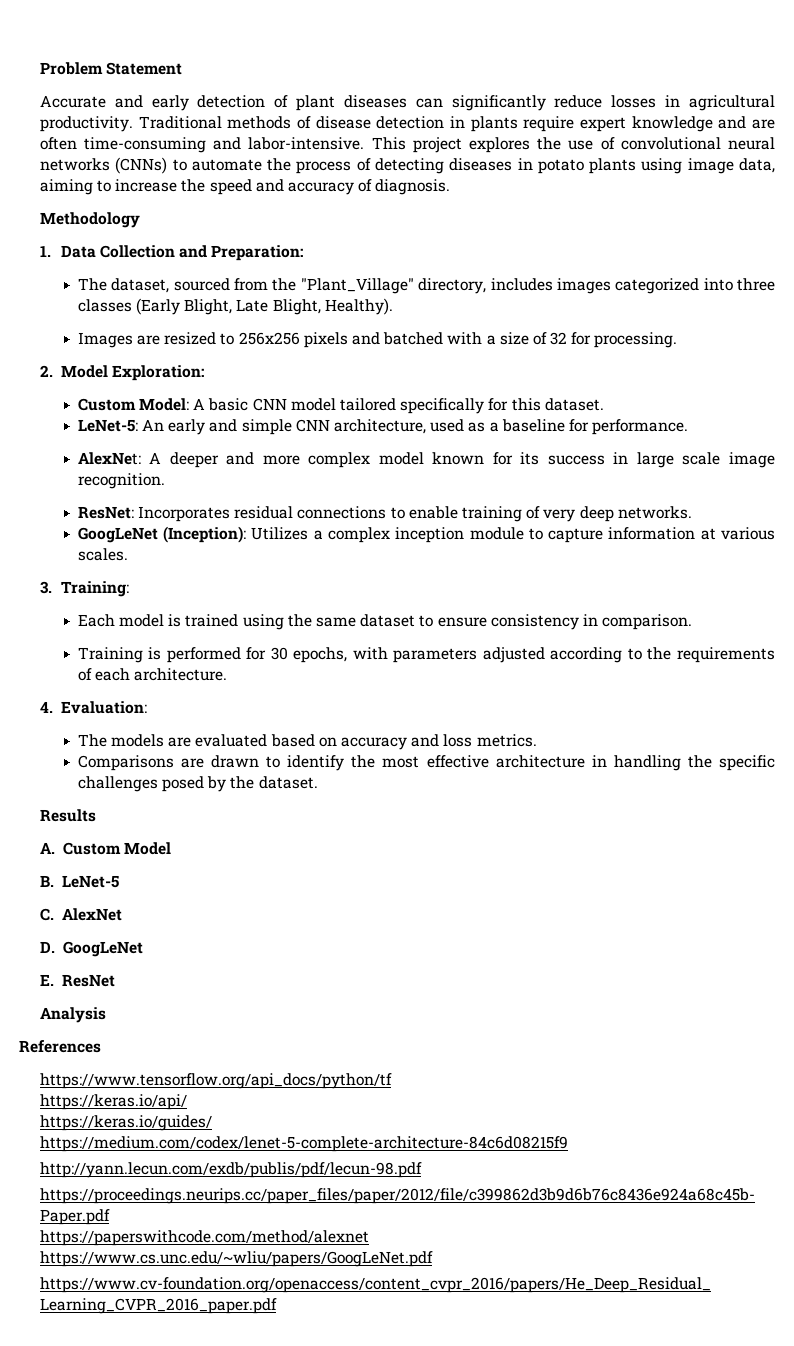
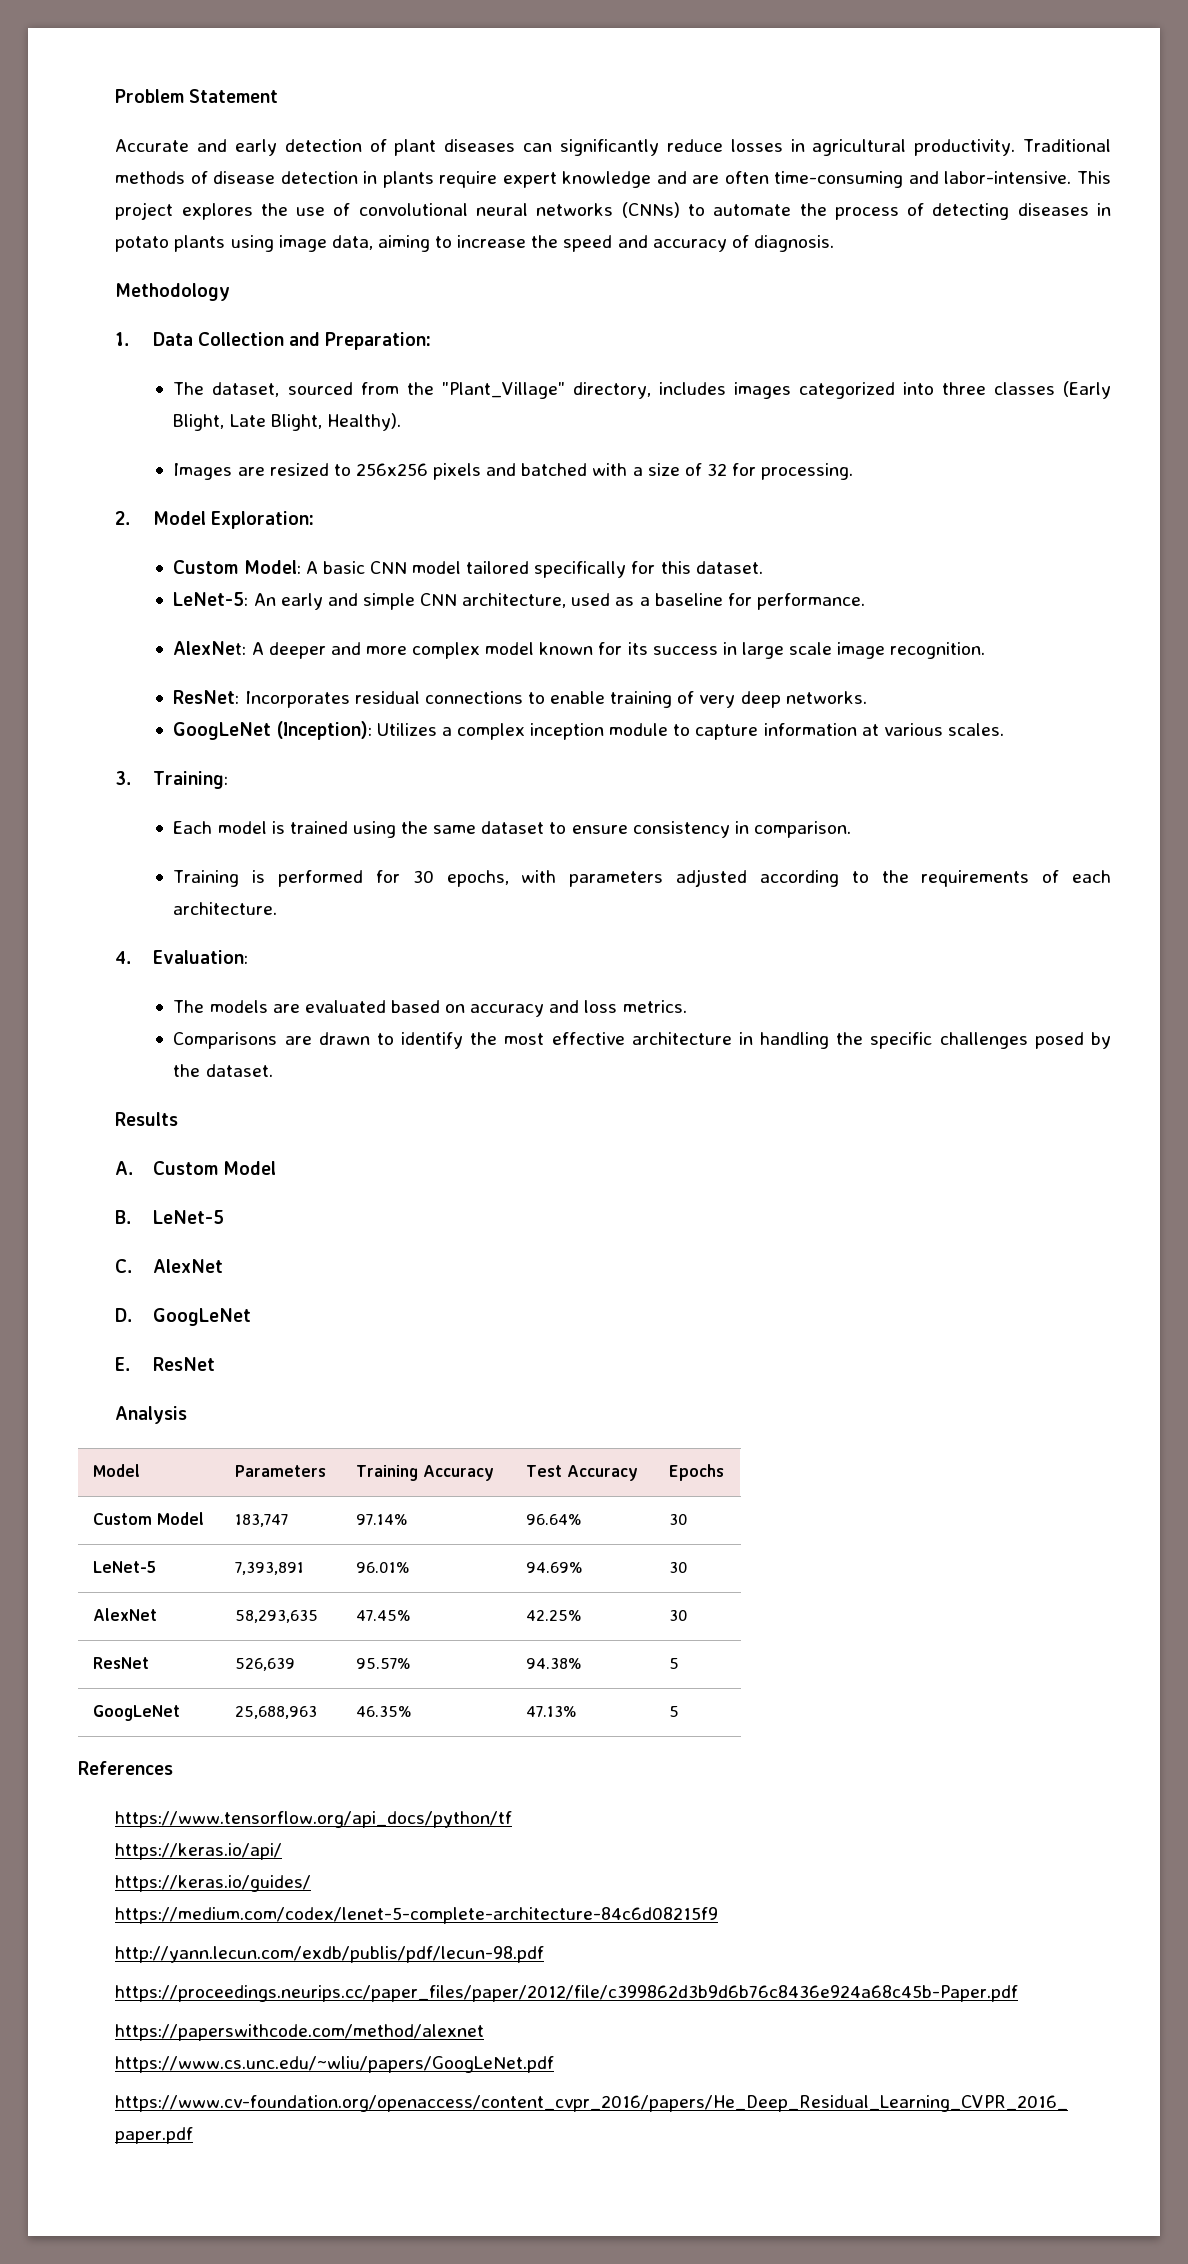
+ Model | Parameters | Training Accuracy | Test Accuracy | Epochs
+ Custom Model | 183,747 | 97.14% | 96.64% | 30
+ LeNet-5 | 7,393,891 | 96.01% | 94.69% | 30
+ AlexNet | 58,293,635 | 47.45% | 42.25% | 30
+ ResNet | 526,639 | 95.57% | 94.38% | 5
+ GoogLeNet | 25,688,963 | 46.35% | 47.13% | 5

